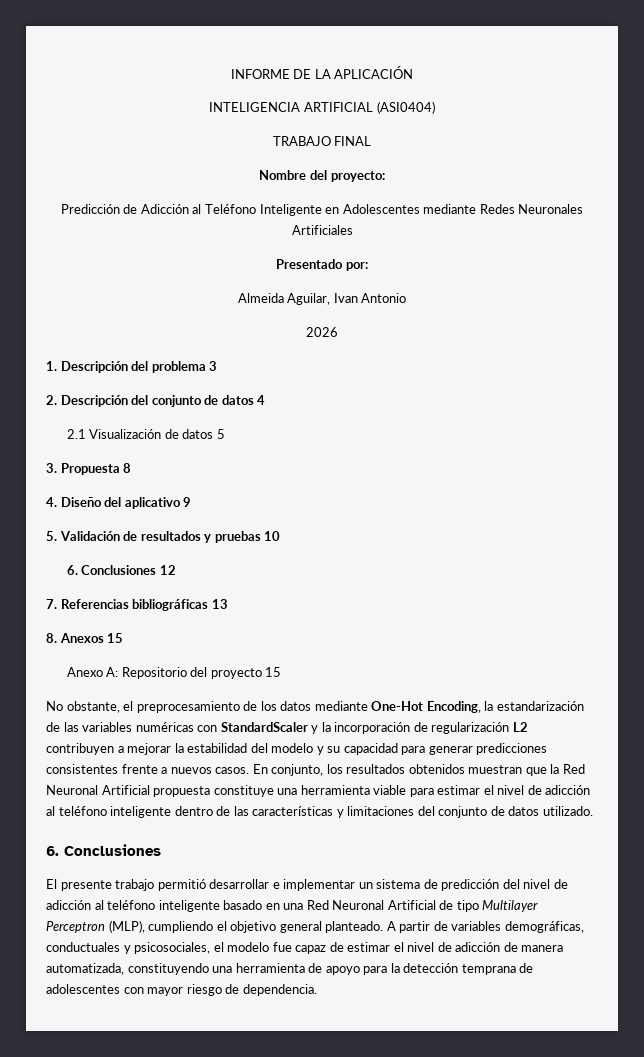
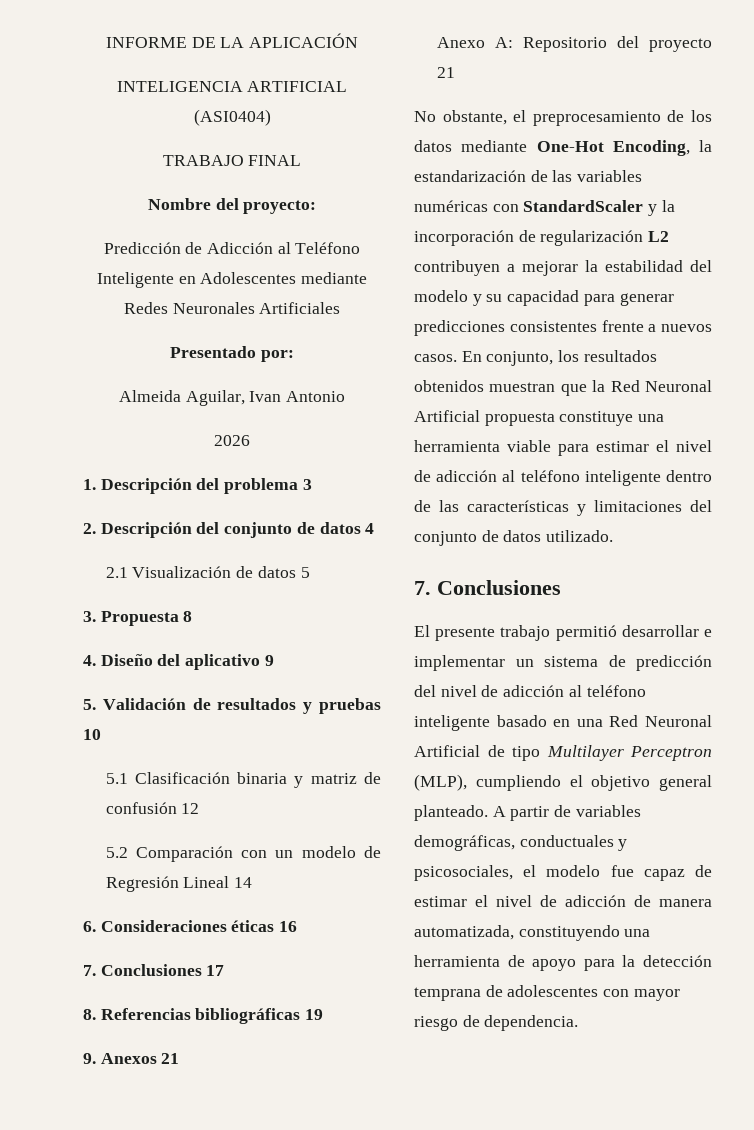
- 6. Conclusiones 12
- 7. Referencias bibliográficas 13
- 8. Anexos 15
+ 5.1 Clasificación binaria y matriz de confusión 12
+ 5.2 Comparación con un modelo de Regresión Lineal 14
+ 6. Consideraciones éticas 16
+ 7. Conclusiones 17
+ 8. Referencias bibliográficas 19
+ 9. Anexos 21
- Anexo A: Repositorio del proyecto 15
+ Anexo A: Repositorio del proyecto 21
  En conjunto, los resultados obtenidos muestran que la Red Neuronal Artificial propuesta constituye una herramienta viable para estimar el nivel de adicción al teléfono inteligente dentro de las características y limitaciones del conjunto de datos utilizado.
- 6. Conclusiones
+ 7. Conclusiones

